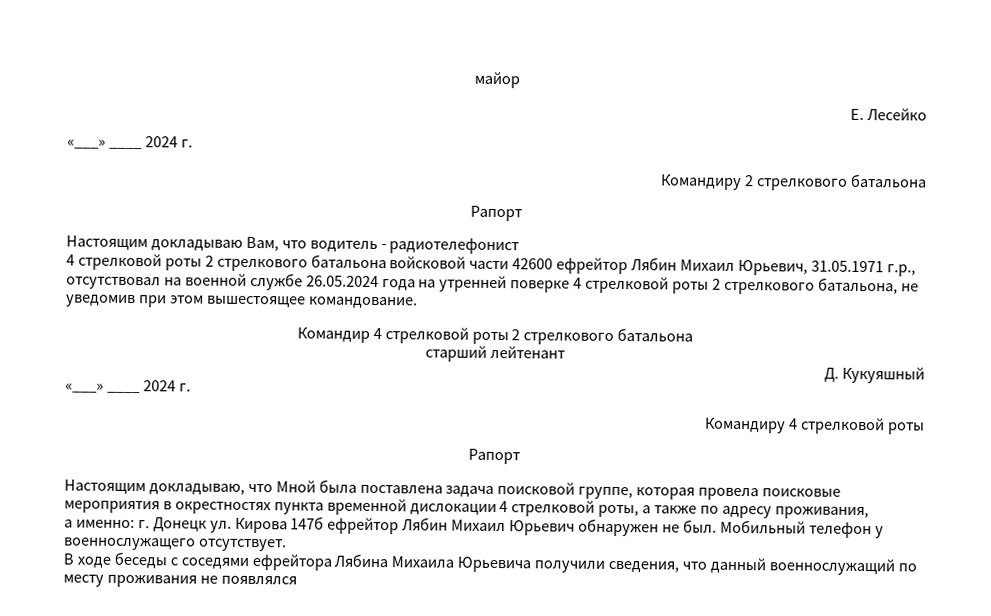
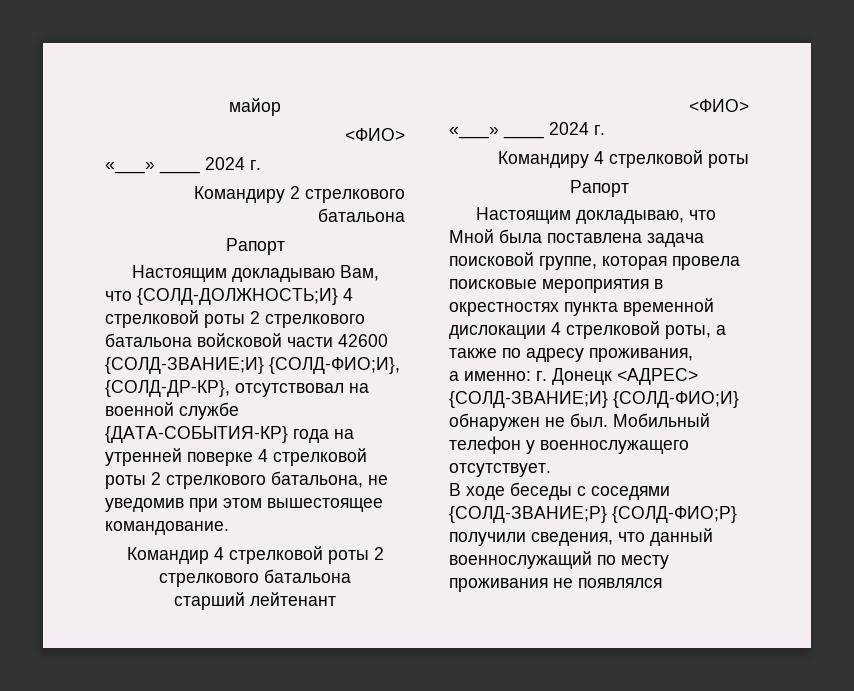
  майор
- Е. Лесейко
+ <ФИО>
- Настоящим докладываю Вам, что водитель - радиотелефонист
- 4 стрелковой роты 2 стрелкового батальона войсковой части 42600 ефрейтор Лябин Михаил Юрьевич, 31.05.1971 г.р., отсутствовал на военной службе 26.05.2024 года на утренней поверке 4 стрелковой роты 2 стрелкового батальона, не уведомив при этом вышестоящее командование.
+ Настоящим докладываю Вам, что {СОЛД-ДОЛЖНОСТЬ;И} 4 стрелковой роты 2 стрелкового батальона войсковой части 42600 {СОЛД-ЗВАНИЕ;И} {СОЛД-ФИО;И}, {СОЛД-ДР-КР}, отсутствовал на военной службе {ДАТА-СОБЫТИЯ-КР} года на утренней поверке 4 стрелковой роты 2 стрелкового батальона, не уведомив при этом вышестоящее командование.
  старший лейтенант
- Д. Кукуяшный
+ <ФИО>
- а именно: г. Донецк ул. Кирова 147б ефрейтор Лябин Михаил Юрьевич обнаружен не был.
+ а именно: г. Донецк <АДРЕС> {СОЛД-ЗВАНИЕ;И} {СОЛД-ФИО;И} обнаружен не был.
- В ходе беседы с соседями ефрейтора Лябина Михаила Юрьевича получили сведения, что данный военнослужащий по месту проживания не появлялся
+ В ходе беседы с соседями {СОЛД-ЗВАНИЕ;Р} {СОЛД-ФИО;Р} получили сведения, что данный военнослужащий по месту проживания не появлялся

